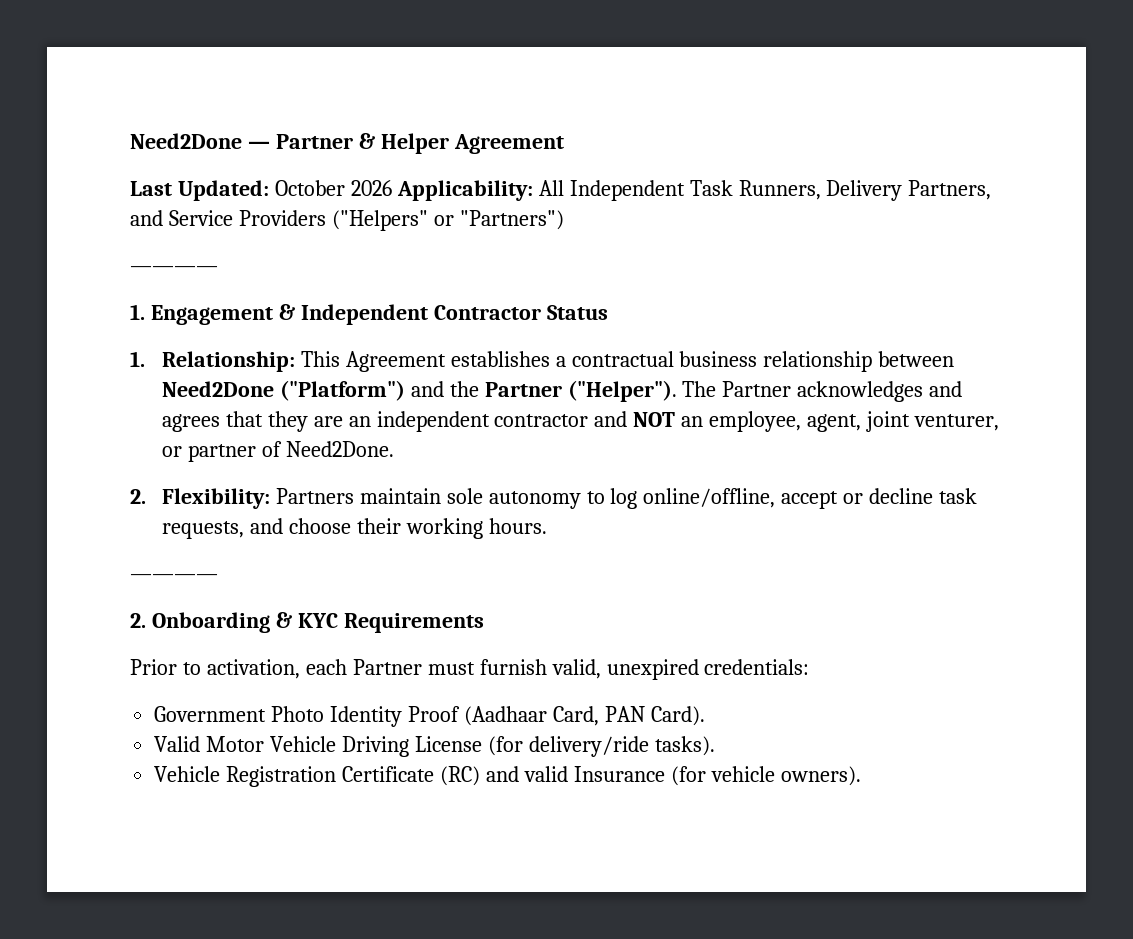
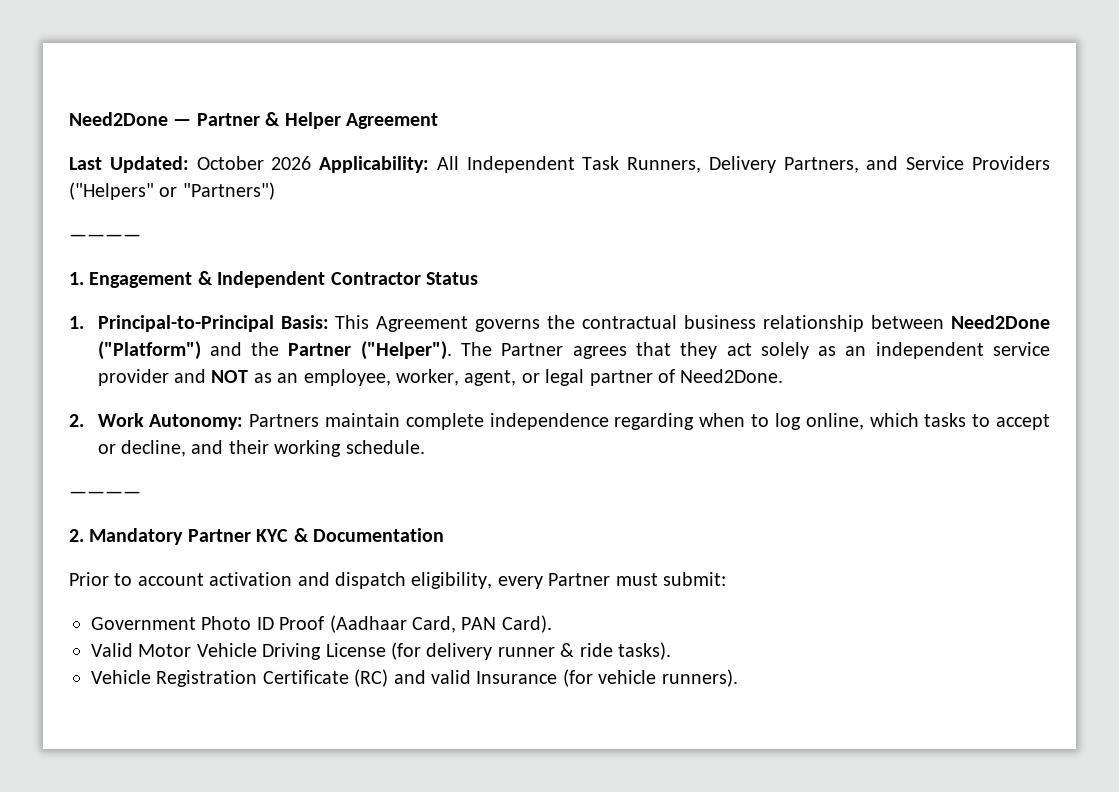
- 1. Relationship: This Agreement establishes a contractual business relationship between Need2Done ("Platform") and the Partner ("Helper").
+ 1. Principal-to-Principal Basis: This Agreement governs the contractual business relationship between Need2Done ("Platform") and the Partner ("Helper").
- The Partner acknowledges and agrees that they are an independent contractor and NOT an employee, agent, joint venturer, or partner of Need2Done.
+ The Partner agrees that they act solely as an independent service provider and NOT as an employee, worker, agent, or legal partner of Need2Done.
- 2. Flexibility: Partners maintain sole autonomy to log online/offline, accept or decline task requests, and choose their working hours.
+ 2. Work Autonomy: Partners maintain complete independence regarding when to log online, which tasks to accept or decline, and their working schedule.
- 2. Onboarding & KYC Requirements
- Prior to activation, each Partner must furnish valid, unexpired credentials:
+ 2. Mandatory Partner KYC & Documentation
+ Prior to account activation and dispatch eligibility, every Partner must submit:
- Government Photo Identity Proof (Aadhaar Card, PAN Card).
+ Government Photo ID Proof (Aadhaar Card, PAN Card).
- Valid Motor Vehicle Driving License (for delivery/ride tasks).
+ Valid Motor Vehicle Driving License (for delivery runner & ride tasks).
- Vehicle Registration Certificate (RC) and valid Insurance (for vehicle owners).
+ Vehicle Registration Certificate (RC) and valid Insurance (for vehicle runners).

